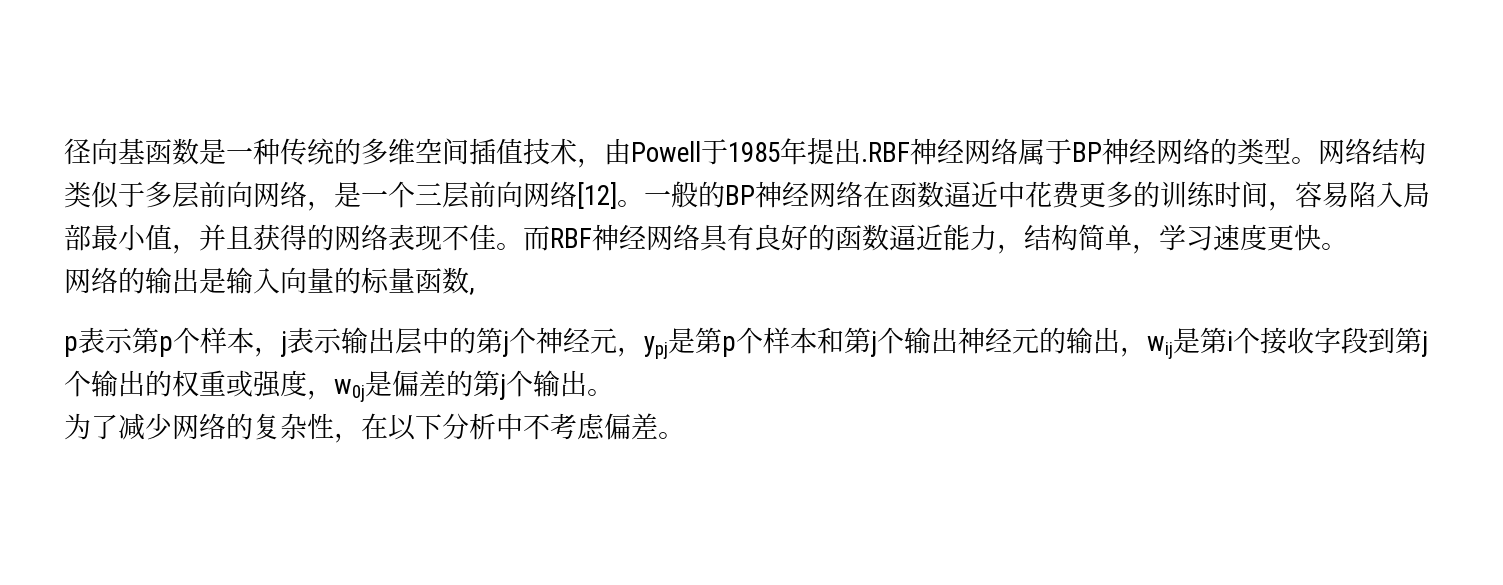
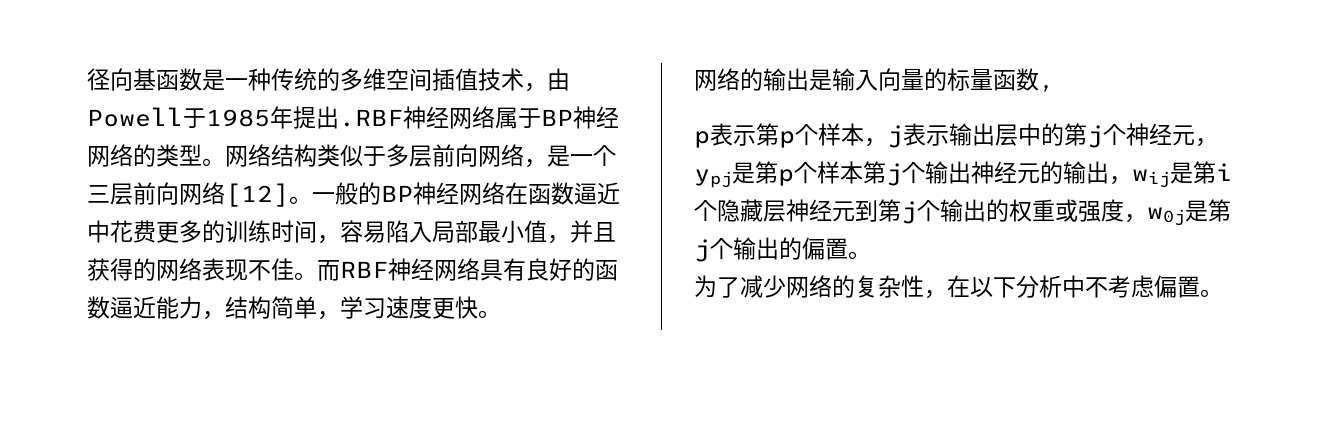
- p表示第p个样本，j表示输出层中的第j个神经元，ypj是第p个样本和第j个输出神经元的输出，wij是第i个接收字段到第j个输出的权重或强度，w0j是偏差的第j个输出。
+ p表示第p个样本，j表示输出层中的第j个神经元，ypj是第p个样本第j个输出神经元的输出，wij是第i个隐藏层神经元到第j个输出的权重或强度，w0j是第j个输出的偏置。
- 为了减少网络的复杂性，在以下分析中不考虑偏差。
+ 为了减少网络的复杂性，在以下分析中不考虑偏置。

